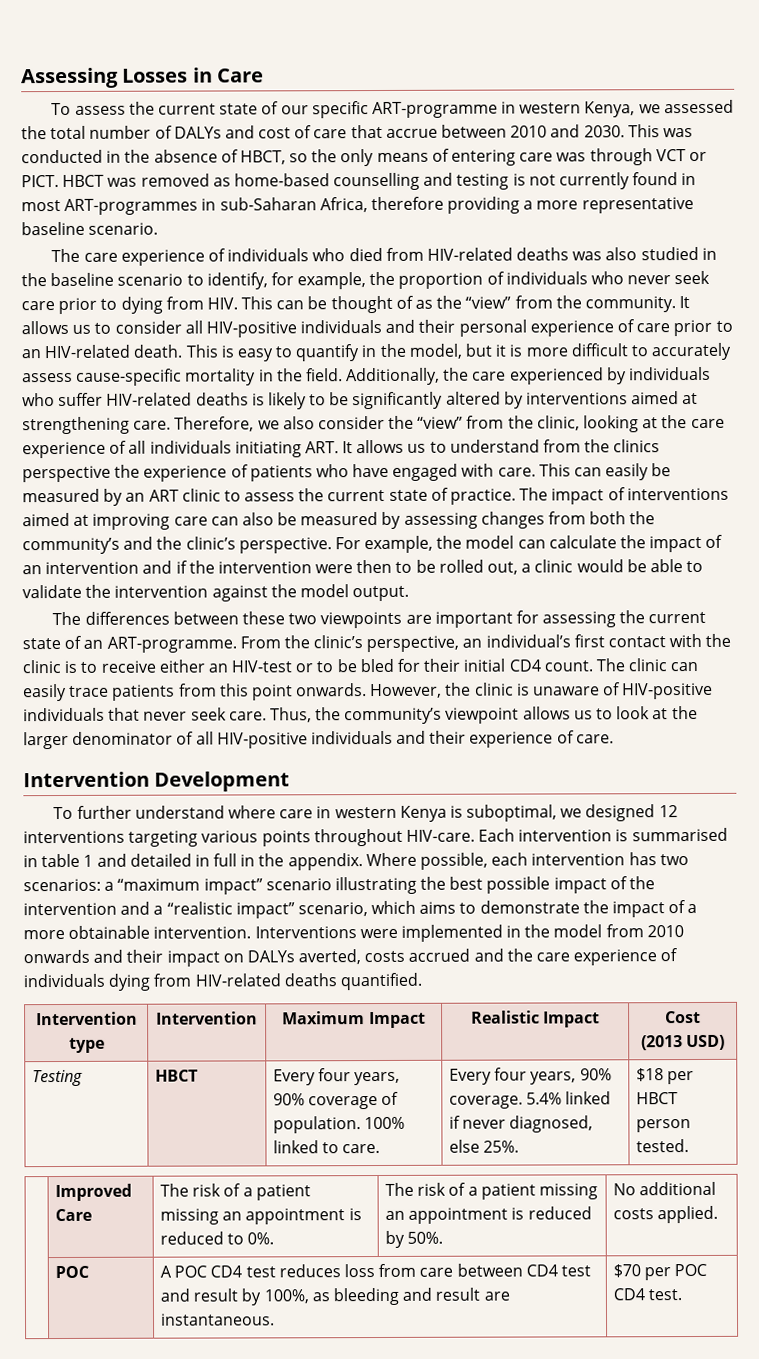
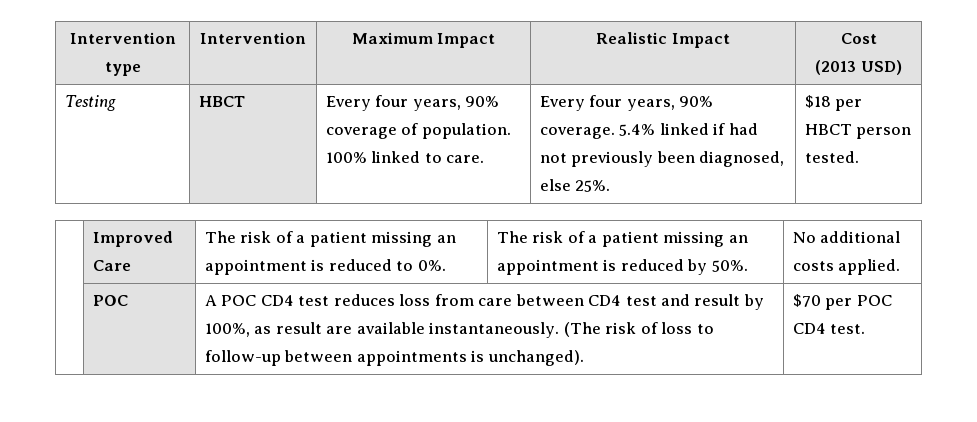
- Assessing Losses in Care
- To assess the current state of our specific ART-programme in western Kenya, we assessed the total number of DALYs and cost of care that accrue between 2010 and 2030. This was conducted in the absence of HBCT, so the only means of entering care was through VCT or PICT. HBCT was removed as home-based counselling and testing is not currently found in most ART-programmes in sub-Saharan Africa, therefore providing a more representative baseline scenario.
- The care experience of individuals who died from HIV-related deaths was also studied in the baseline scenario to identify, for example, the proportion of individuals who never seek care prior to dying from HIV. This can be thought of as the “view” from the community. It allows us to consider all HIV-positive individuals and their personal experience of care prior to an HIV-related death. This is easy to quantify in the model, but it is more difficult to accurately assess cause-specific mortality in the field. Additionally, the care experienced by individuals who suffer HIV-related deaths is likely to be significantly altered by interventions aimed at strengthening care. Therefore, we also consider the “view” from the clinic, looking at the care experience of all individuals initiating ART. It allows us to understand from the clinics perspective the experience of patients who have engaged with care. This can easily be measured by an ART clinic to assess the current state of practice. The impact of interventions aimed at improving care can also be measured by assessing changes from both the community’s and the clinic’s perspective. For example, the model can calculate the impact of an intervention and if the intervention were then to be rolled out, a clinic would be able to validate the intervention against the model output.
- The differences between these two viewpoints are important for assessing the current state of an ART-programme. From the clinic’s perspective, an individual’s first contact with the clinic is to receive either an HIV-test or to be bled for their initial CD4 count. The clinic can easily trace patients from this point onwards. However, the clinic is unaware of HIV-positive individuals that never seek care. Thus, the community’s viewpoint allows us to look at the larger denominator of all HIV-positive individuals and their experience of care.
- Intervention Development
- To further understand where care in western Kenya is suboptimal, we designed 12 interventions targeting various points throughout HIV-care. Each intervention is summarised in table 1 and detailed in full in the appendix. Where possible, each intervention has two scenarios: a “maximum impact” scenario illustrating the best possible impact of the intervention and a “realistic impact” scenario, which aims to demonstrate the impact of a more obtainable intervention. Interventions were implemented in the model from 2010 onwards and their impact on DALYs averted, costs accrued and the care experience of individuals dying from HIV-related deaths quantified.
- Testing | HBCT | Every four years, 90% coverage of population. 100% linked to care. | Every four years, 90% coverage. 5.4% linked if never diagnosed, else 25%. | $18 per HBCT person tested.
+ Testing | HBCT | Every four years, 90% coverage of population. 100% linked to care. | Every four years, 90% coverage. 5.4% linked if had not previously been diagnosed, else 25%. | $18 per HBCT person tested.
- | POC | A POC CD4 test reduces loss from care between CD4 test and result by 100%, as bleeding and result are instantaneous. | $70 per POC CD4 test.
+ | POC | A POC CD4 test reduces loss from care between CD4 test and result by 100%, as result are available instantaneously. (The risk of loss to follow-up between appointments is unchanged). | $70 per POC CD4 test.

